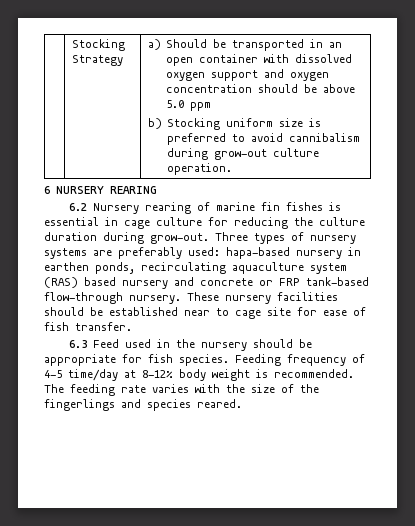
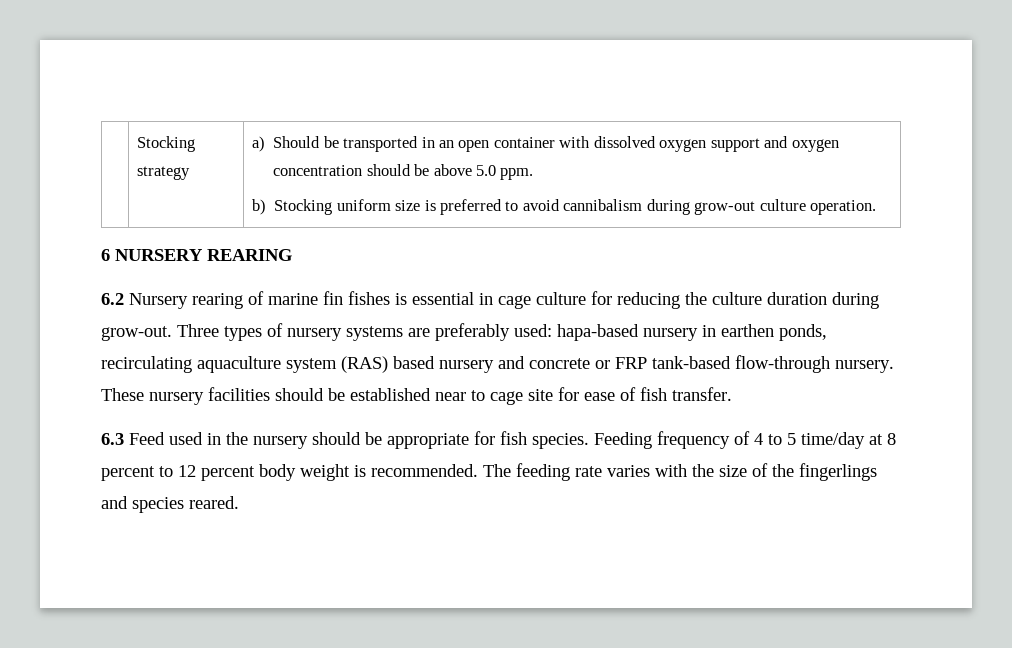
- | Stocking Strategy | a) Should be transported in an open container with dissolved oxygen support and oxygen concentration should be above 5.0 ppm
+ | Stocking strategy | a) Should be transported in an open container with dissolved oxygen support and oxygen concentration should be above 5.0 ppm.
- Feeding frequency of 4-5 time/day at 8-12% body weight is recommended.
+ Feeding frequency of 4 to 5 time/day at 8 percent to 12 percent body weight is recommended.

